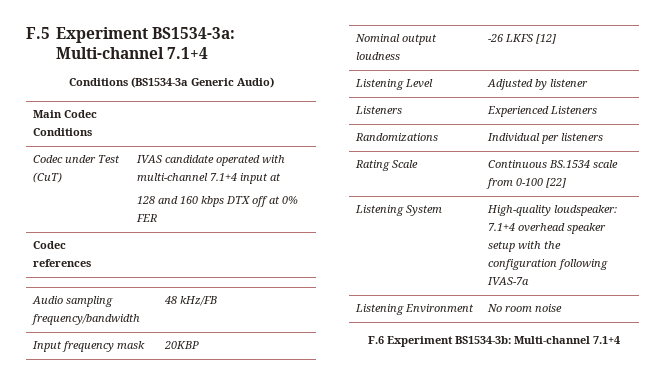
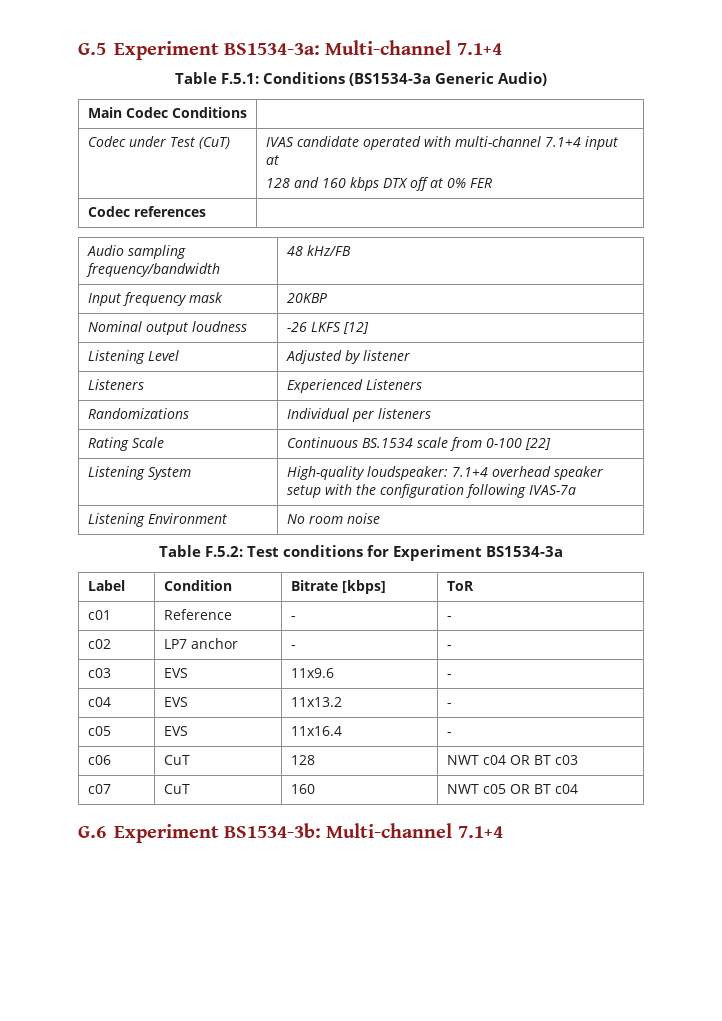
- F.5 Experiment BS1534-3a: Multi-channel 7.1+4
+ G.5 Experiment BS1534-3a: Multi-channel 7.1+4
- Conditions (BS1534-3a Generic Audio)
+ Table F.5.1: Conditions (BS1534-3a Generic Audio)
- F.6 Experiment BS1534-3b: Multi-channel 7.1+4
+ Table F.5.2: Test conditions for Experiment BS1534-3a
+ Label | Condition | Bitrate [kbps] | ToR
+ c01 | Reference | - | -
+ c02 | LP7 anchor | - | -
+ c03 | EVS | 11x9.6 | -
+ c04 | EVS | 11x13.2 | -
+ c05 | EVS | 11x16.4 | -
+ c06 | CuT | 128 | NWT c04 OR BT c03
+ c07 | CuT | 160 | NWT c05 OR BT c04
+ G.6 Experiment BS1534-3b: Multi-channel 7.1+4

